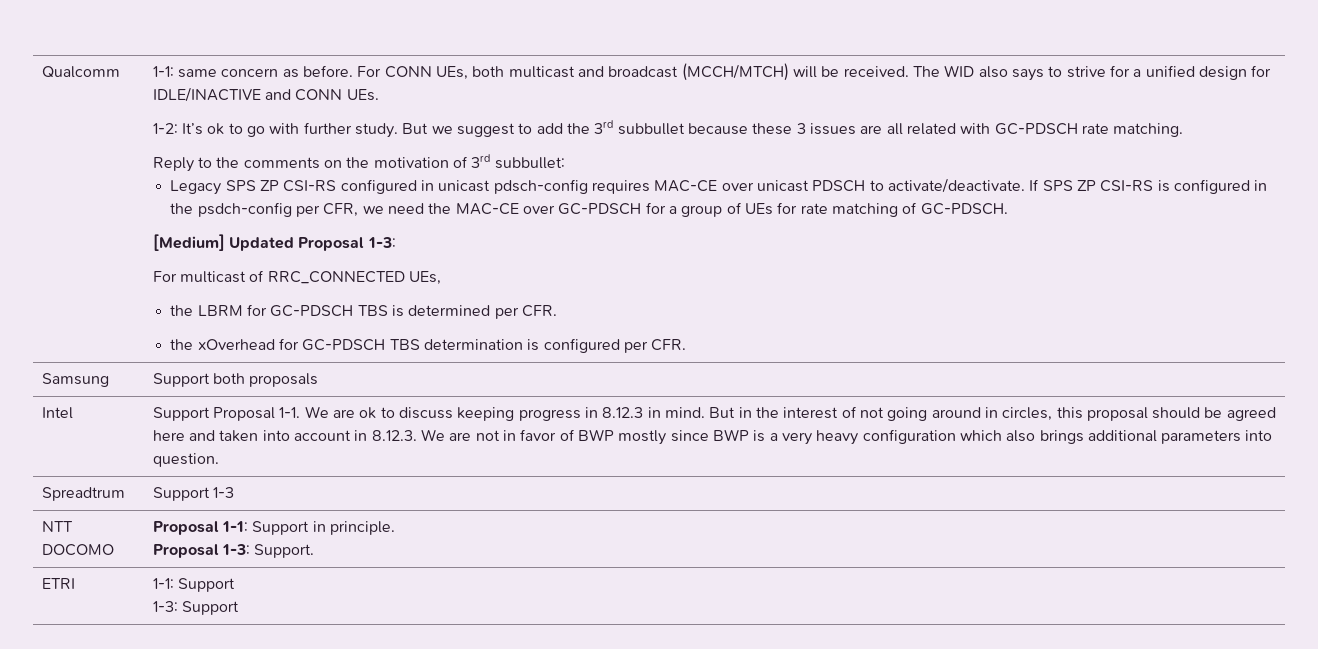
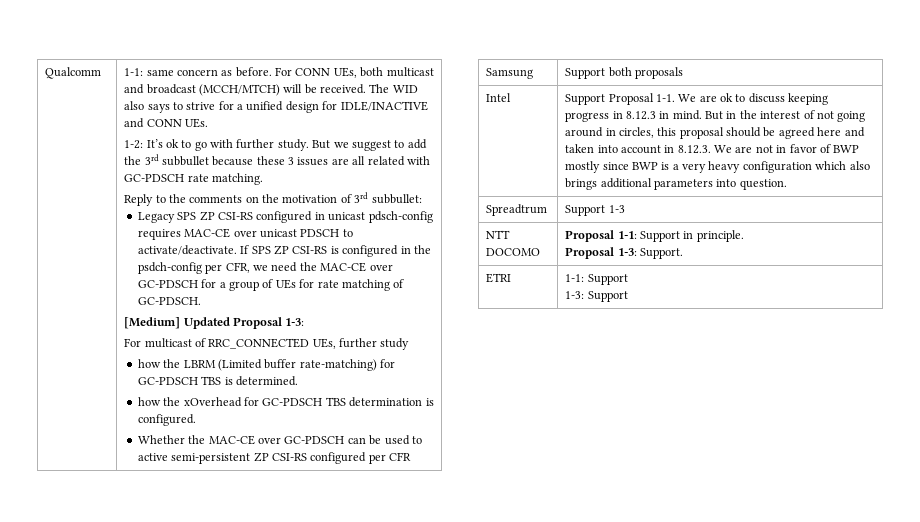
- For multicast of RRC_CONNECTED UEs,
- the LBRM for GC-PDSCH TBS is determined per CFR.
- the xOverhead for GC-PDSCH TBS determination is configured per CFR.
+ For multicast of RRC_CONNECTED UEs, further study
+ how the LBRM (Limited buffer rate-matching) for GC-PDSCH TBS is determined.
+ how the xOverhead for GC-PDSCH TBS determination is configured.
+ Whether the MAC-CE over GC-PDSCH can be used to active semi-persistent ZP CSI-RS configured per CFR

